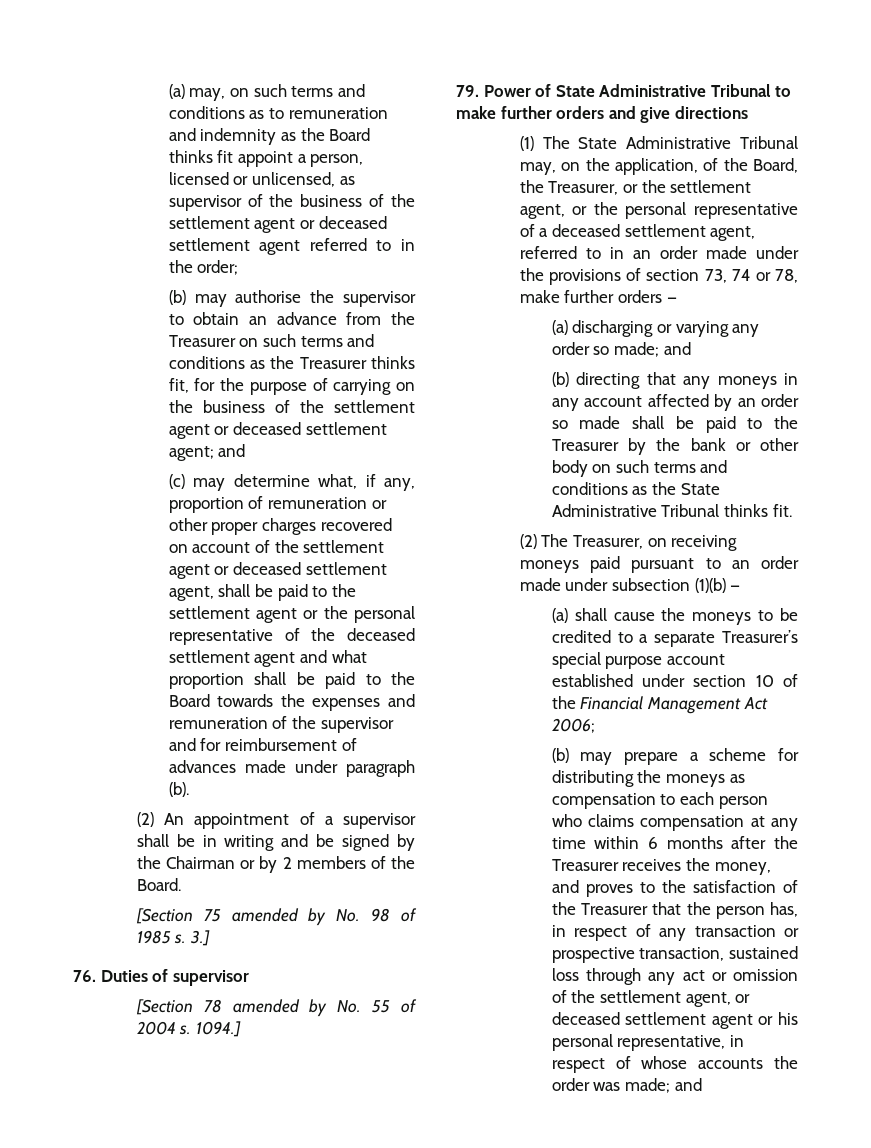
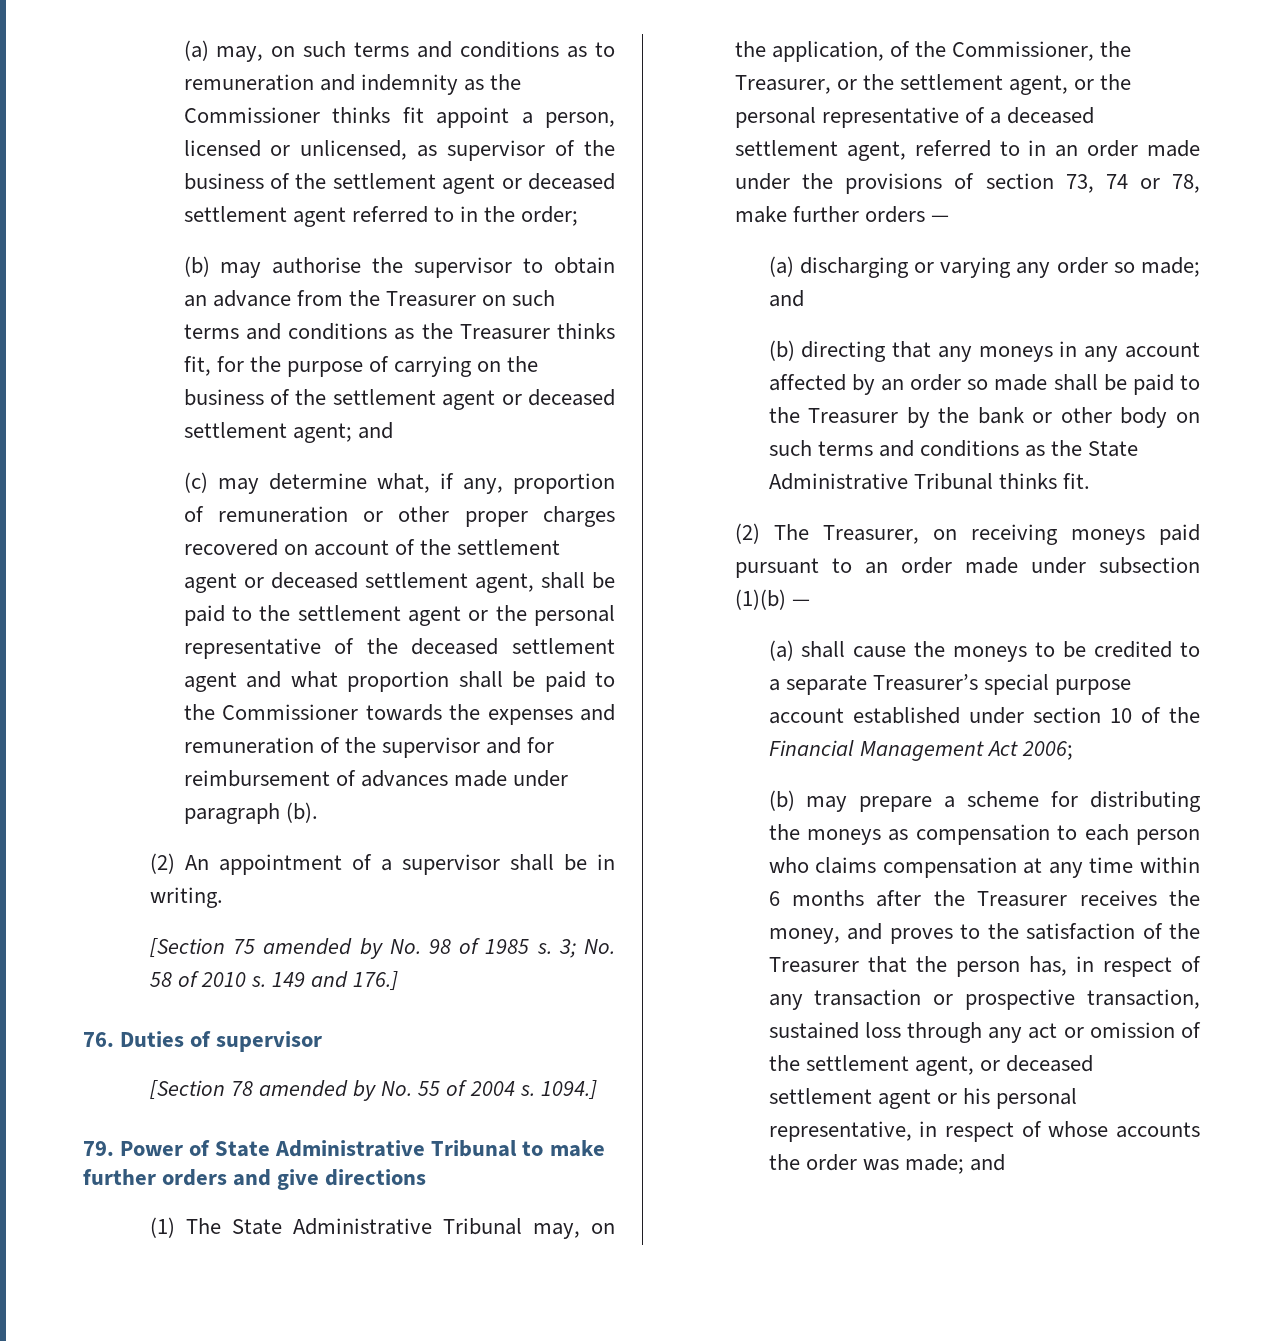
- (a) may, on such terms and conditions as to remuneration and indemnity as the Board thinks fit appoint a person, licensed or unlicensed, as supervisor of the business of the settlement agent or deceased settlement agent referred to in the order;
+ (a) may, on such terms and conditions as to remuneration and indemnity as the Commissioner thinks fit appoint a person, licensed or unlicensed, as supervisor of the business of the settlement agent or deceased settlement agent referred to in the order;
- (c) may determine what, if any, proportion of remuneration or other proper charges recovered on account of the settlement agent or deceased settlement agent, shall be paid to the settlement agent or the personal representative of the deceased settlement agent and what proportion shall be paid to the Board towards the expenses and remuneration of the supervisor and for reimbursement of advances made under paragraph (b).
+ (c) may determine what, if any, proportion of remuneration or other proper charges recovered on account of the settlement agent or deceased settlement agent, shall be paid to the settlement agent or the personal representative of the deceased settlement agent and what proportion shall be paid to the Commissioner towards the expenses and remuneration of the supervisor and for reimbursement of advances made under paragraph (b).
- (2) An appointment of a supervisor shall be in writing and be signed by the Chairman or by 2 members of the Board.
+ (2) An appointment of a supervisor shall be in writing.
- 3.]
+ 3; No. 58 of 2010 s. 149 and 176.]
- (1) The State Administrative Tribunal may, on the application, of the Board, the Treasurer, or the settlement agent, or the personal representative of a deceased settlement agent, referred to in an order made under the provisions of section 73, 74 or 78, make further orders —
+ (1) The State Administrative Tribunal may, on the application, of the Commissioner, the Treasurer, or the settlement agent, or the personal representative of a deceased settlement agent, referred to in an order made under the provisions of section 73, 74 or 78, make further orders —

